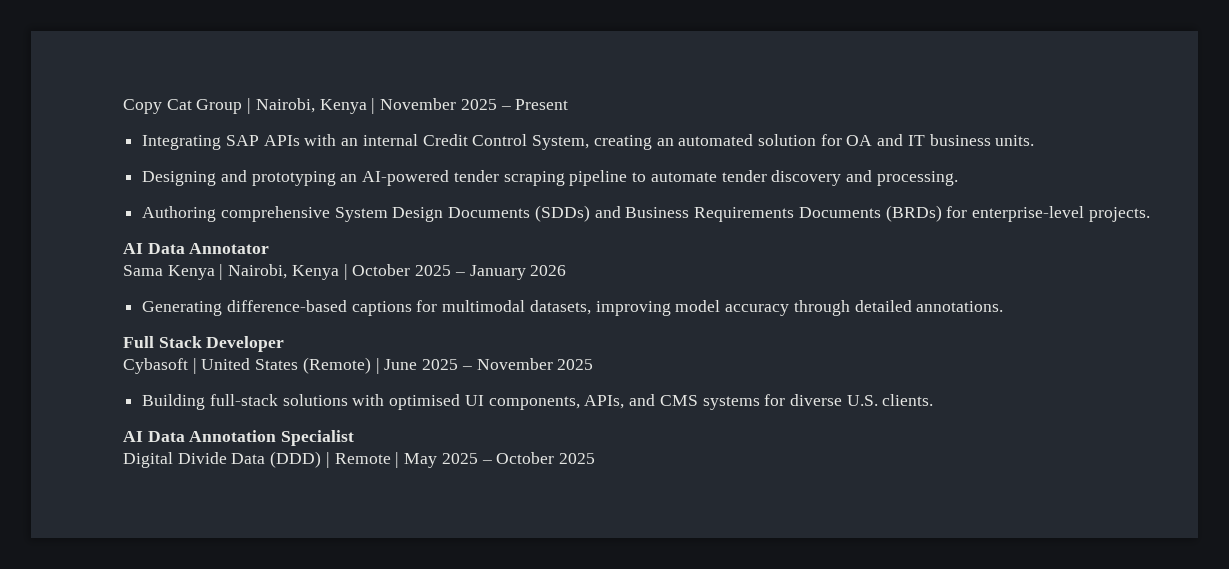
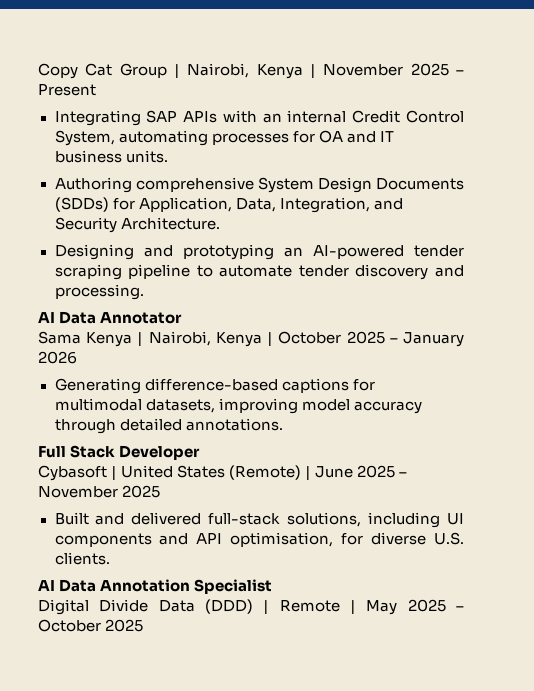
- Integrating SAP APIs with an internal Credit Control System, creating an automated solution for OA and IT business units.
+ Integrating SAP APIs with an internal Credit Control System, automating processes for OA and IT business units.
+ Authoring comprehensive System Design Documents (SDDs) for Application, Data, Integration, and Security Architecture.
- Authoring comprehensive System Design Documents (SDDs) and Business Requirements Documents (BRDs) for enterprise-level projects.
- Building full-stack solutions with optimised UI components, APIs, and CMS systems for diverse U.S. clients.
+ Built and delivered full-stack solutions, including UI components and API optimisation, for diverse U.S. clients.

